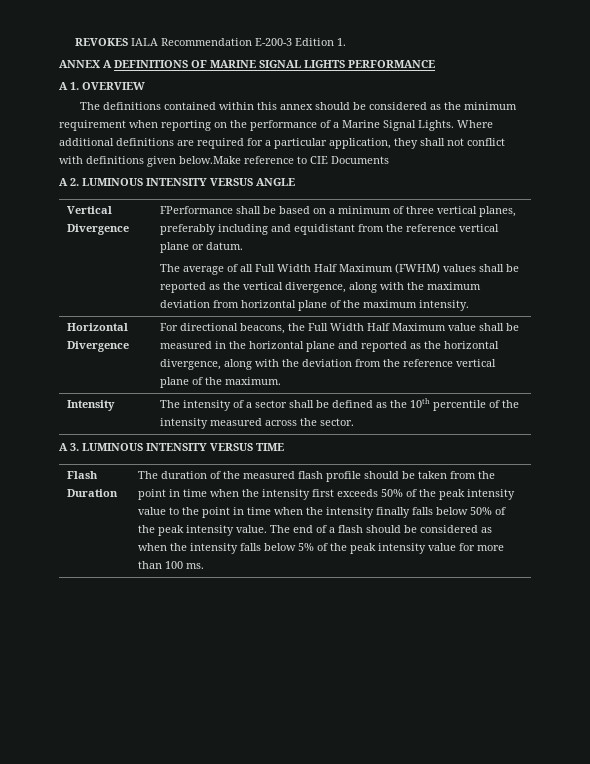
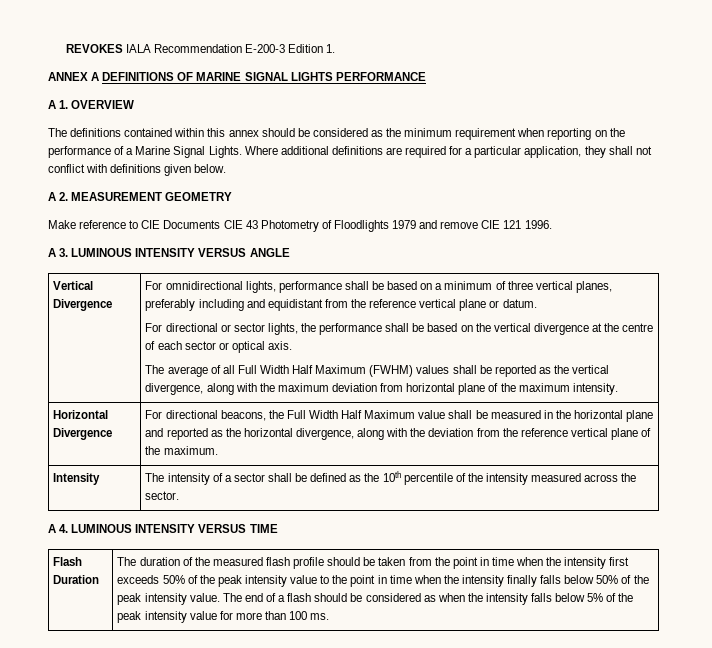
- Where additional definitions are required for a particular application, they shall not conflict with definitions given below.Make reference to CIE Documents
- A 2. LUMINOUS INTENSITY VERSUS ANGLE
+ Where additional definitions are required for a particular application, they shall not conflict with definitions given below.
+ A 2. MEASUREMENT GEOMETRY
+ Make reference to CIE Documents CIE 43 Photometry of Floodlights 1979 and remove CIE 121 1996.
+ A 3. LUMINOUS INTENSITY VERSUS ANGLE
- FPerformance shall be based on a minimum of three vertical planes, preferably including and equidistant from the reference vertical plane or datum.
+ For omnidirectional lights, performance shall be based on a minimum of three vertical planes, preferably including and equidistant from the reference vertical plane or datum.
+ For directional or sector lights, the performance shall be based on the vertical divergence at the centre of each sector or optical axis.
- A 3. LUMINOUS INTENSITY VERSUS TIME
+ A 4. LUMINOUS INTENSITY VERSUS TIME

